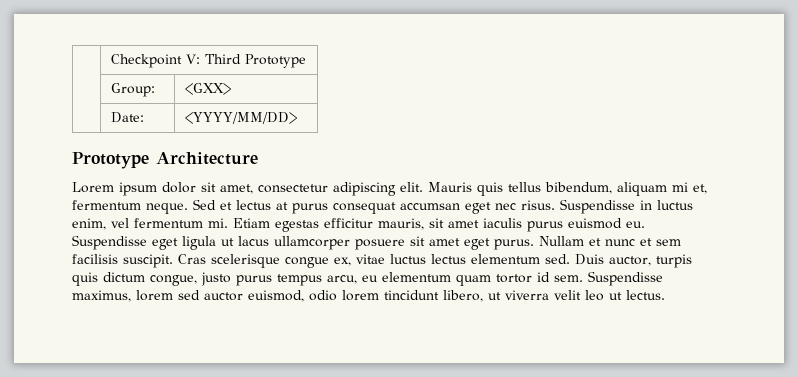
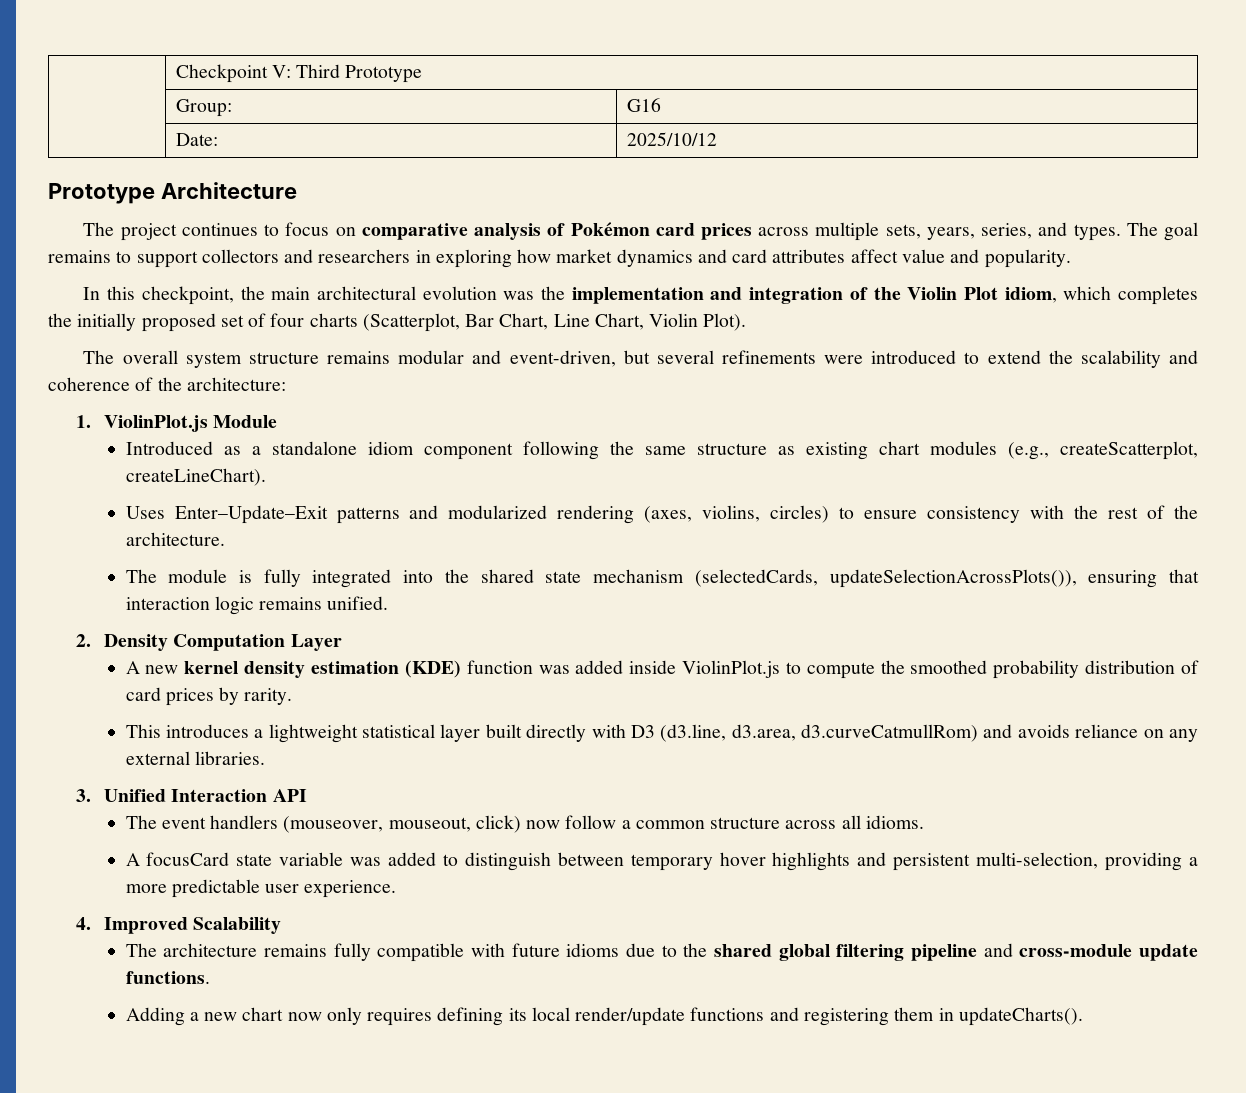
- | Group: | <GXX>
+ | Group: | G16
- | Date: | <YYYY/MM/DD>
+ | Date: | 2025/10/12
- Lorem ipsum dolor sit amet, consectetur adipiscing elit. Mauris quis tellus bibendum, aliquam mi et, fermentum neque. Sed et lectus at purus consequat accumsan eget nec risus. Suspendisse in luctus enim, vel fermentum mi. Etiam egestas efficitur mauris, sit amet iaculis purus euismod eu. Suspendisse eget ligula ut lacus ullamcorper posuere sit amet eget purus. Nullam et nunc et sem facilisis suscipit. Cras scelerisque congue ex, vitae luctus lectus elementum sed. Duis auctor, turpis quis dictum congue, justo purus tempus arcu, eu elementum quam tortor id sem. Suspendisse maximus, lorem sed auctor euismod, odio lorem tincidunt libero, ut viverra velit leo ut lectus.
+ The project continues to focus on comparative analysis of Pokémon card prices across multiple sets, years, series, and types. The goal remains to support collectors and researchers in exploring how market dynamics and card attributes affect value and popularity.
+ In this checkpoint, the main architectural evolution was the implementation and integration of the Violin Plot idiom, which completes the initially proposed set of four charts (Scatterplot, Bar Chart, Line Chart, Violin Plot).
+ The overall system structure remains modular and event-driven, but several refinements were introduced to extend the scalability and coherence of the architecture:
+ 1. ViolinPlot.js Module
+ Introduced as a standalone idiom component following the same structure as existing chart modules (e.g., createScatterplot, createLineChart).
+ Uses Enter–Update–Exit patterns and modularized rendering (axes, violins, circles) to ensure consistency with the rest of the architecture.
+ The module is fully integrated into the shared state mechanism (selectedCards, updateSelectionAcrossPlots()), ensuring that interaction logic remains unified.
+ 2. Density Computation Layer
+ A new kernel density estimation (KDE) function was added inside ViolinPlot.js to compute the smoothed probability distribution of card prices by rarity.
+ This introduces a lightweight statistical layer built directly with D3 (d3.line, d3.area, d3.curveCatmullRom) and avoids reliance on any external libraries.
+ 3. Unified Interaction API
+ The event handlers (mouseover, mouseout, click) now follow a common structure across all idioms.
+ A focusCard state variable was added to distinguish between temporary hover highlights and persistent multi-selection, providing a more predictable user experience.
+ 4. Improved Scalability
+ The architecture remains fully compatible with future idioms due to the shared global filtering pipeline and cross-module update functions.
+ Adding a new chart now only requires defining its local render/update functions and registering them in updateCharts().

